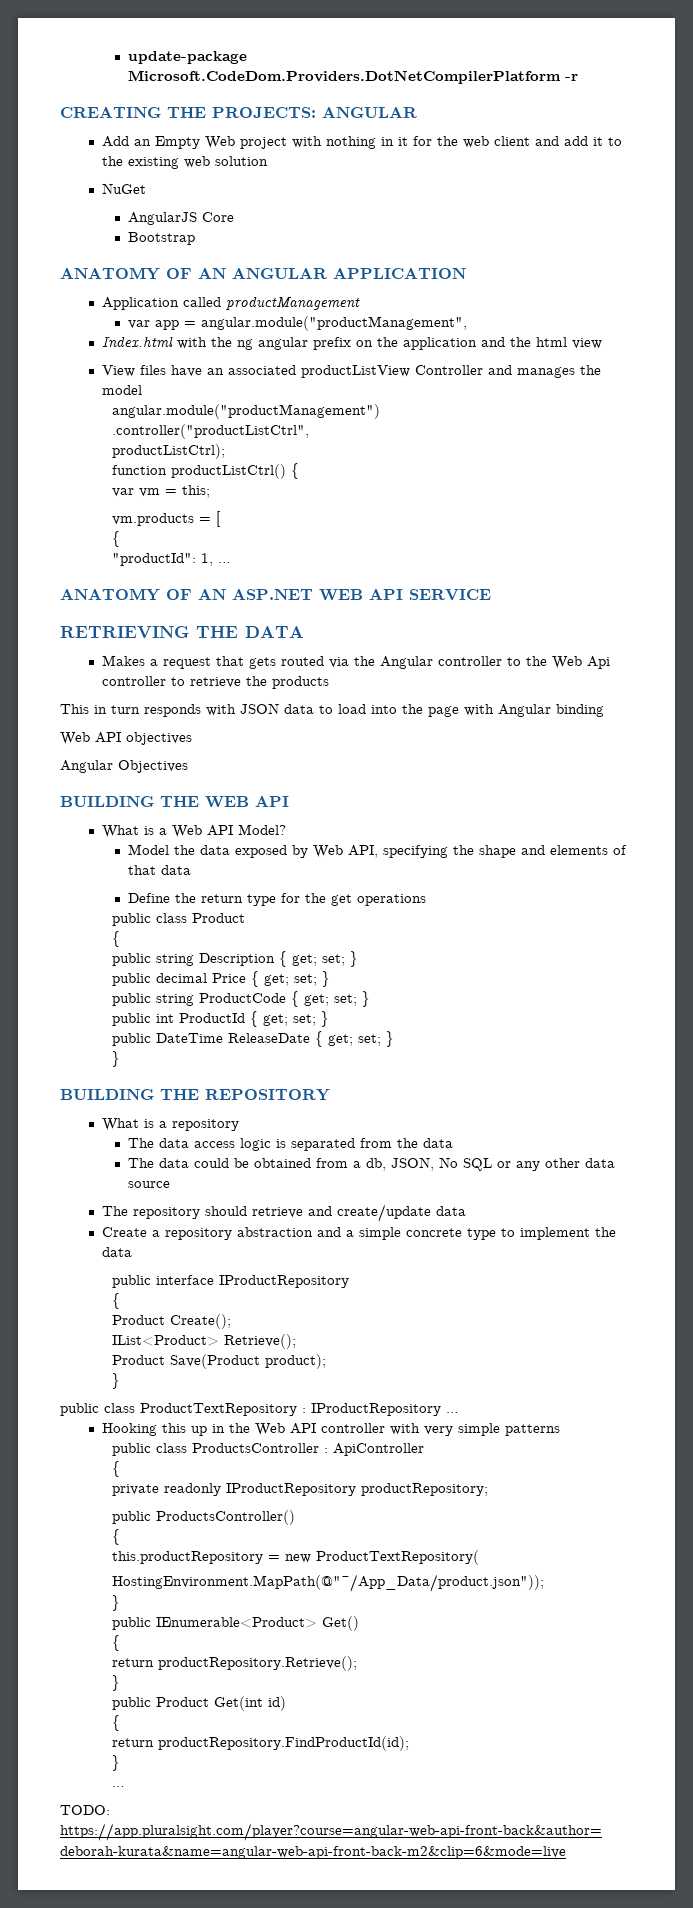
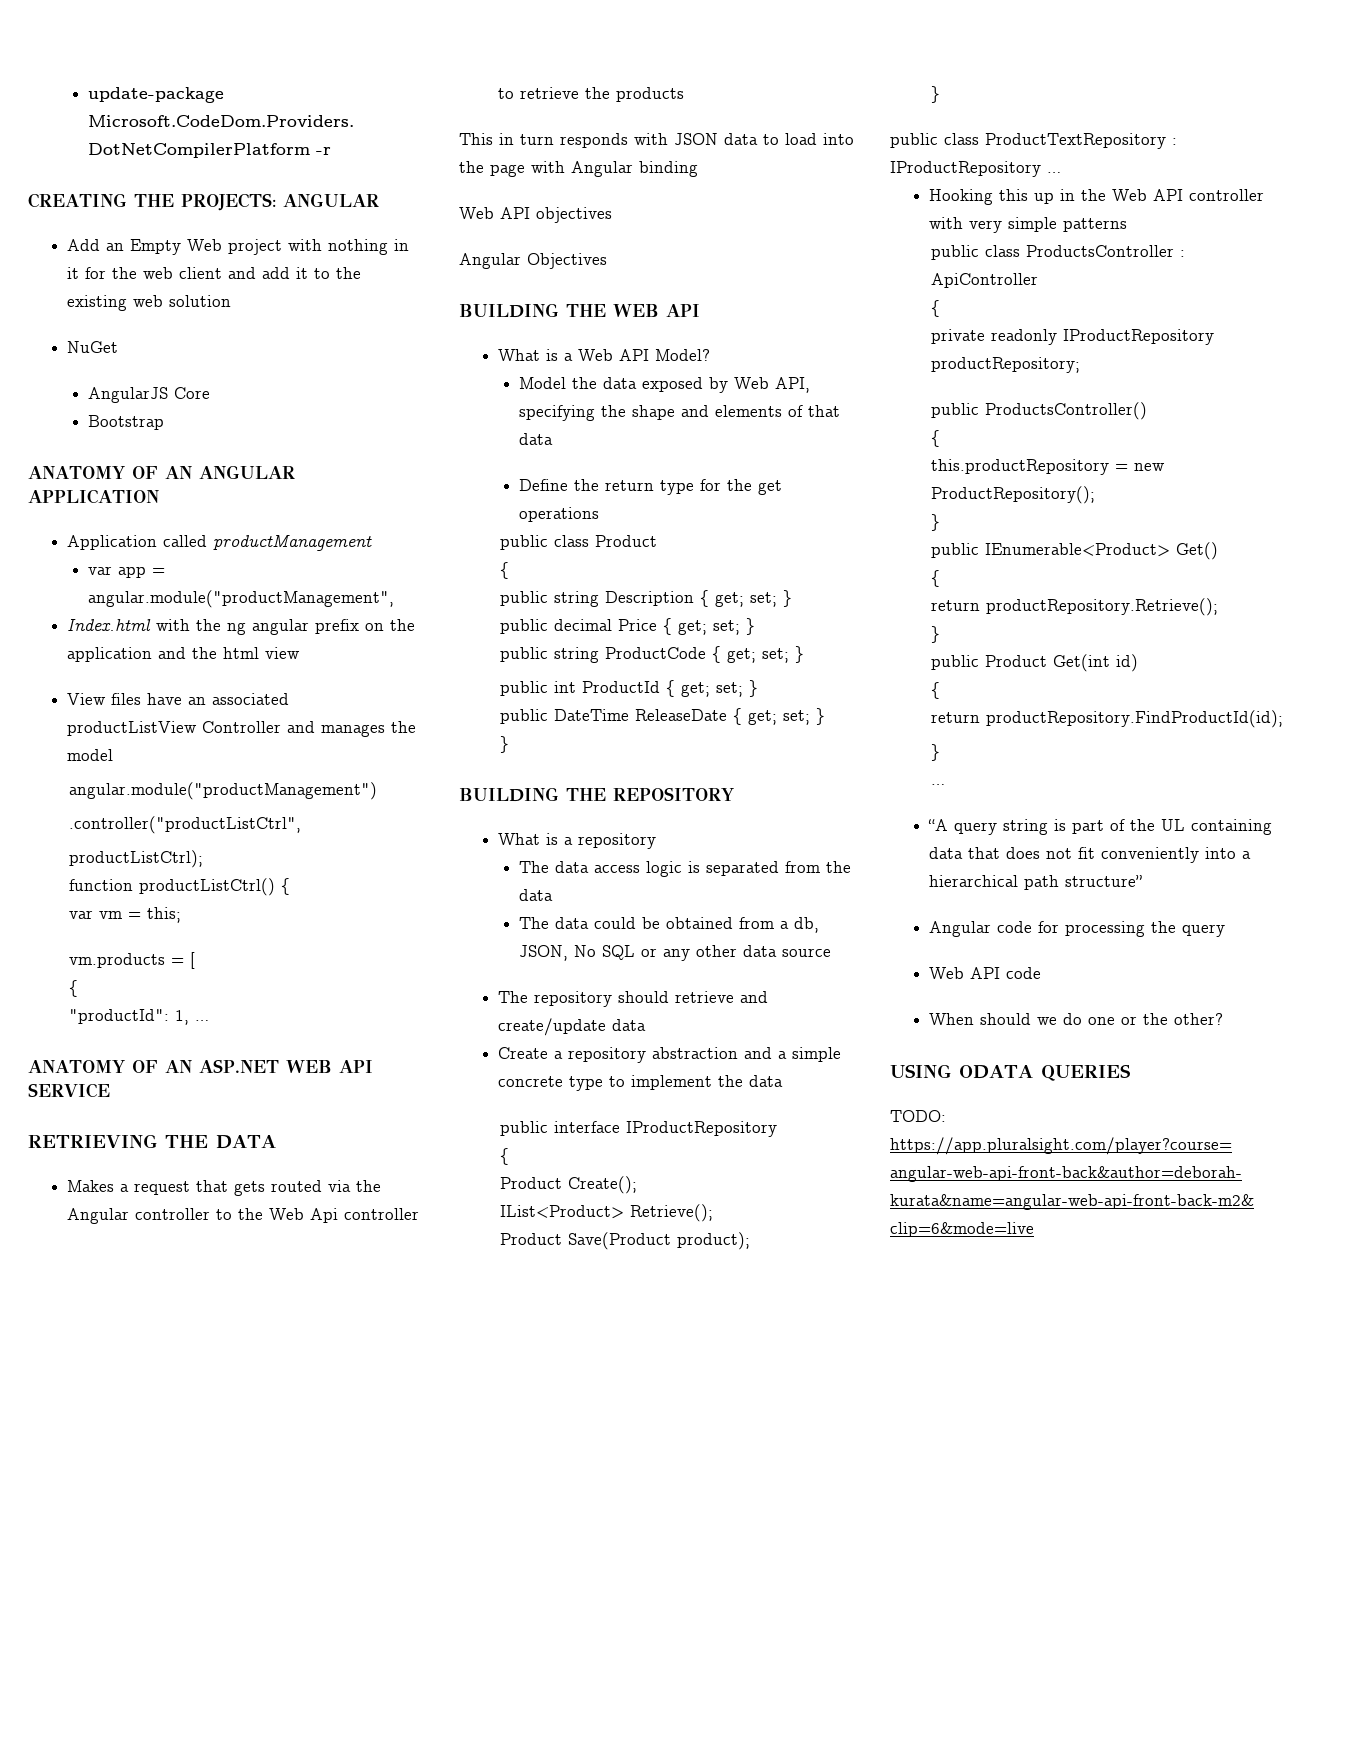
- this.productRepository = new ProductTextRepository(
- HostingEnvironment.MapPath(@"~/App_Data/product.json"));
+ this.productRepository = new ProductRepository();
+ “A query string is part of the UL containing data that does not fit conveniently into a hierarchical path structure”
+ Angular code for processing the query
+ Web API code
+ When should we do one or the other?
+ USING ODATA QUERIES

